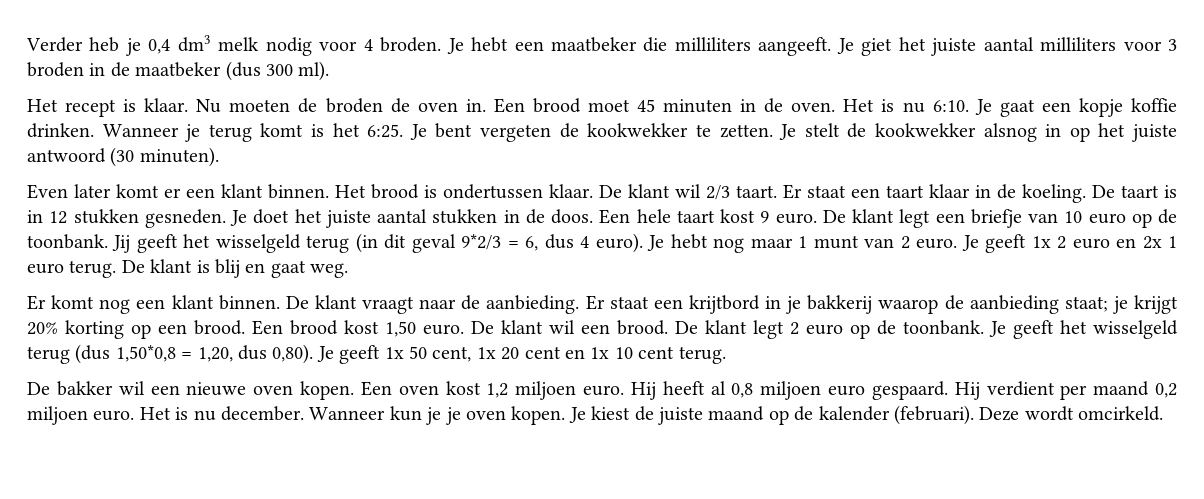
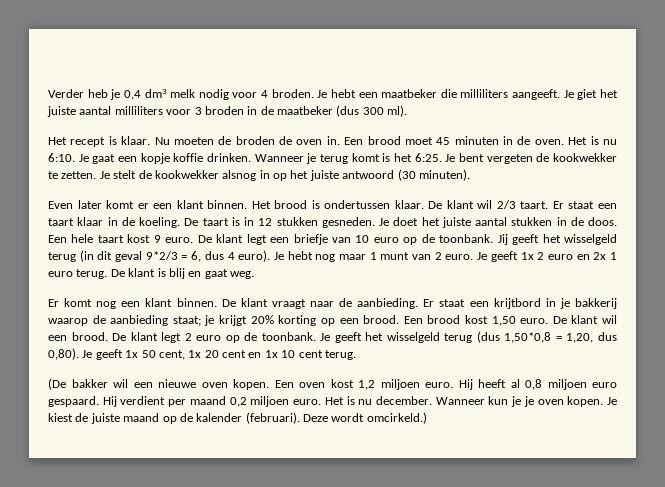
- De bakker wil een nieuwe oven kopen.
+ (De bakker wil een nieuwe oven kopen.
- Deze wordt omcirkeld.
+ Deze wordt omcirkeld.)

